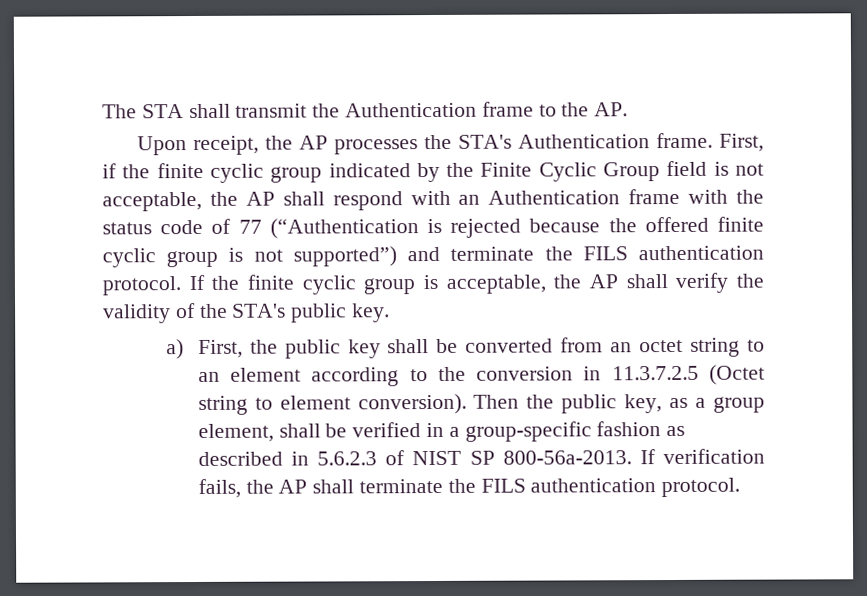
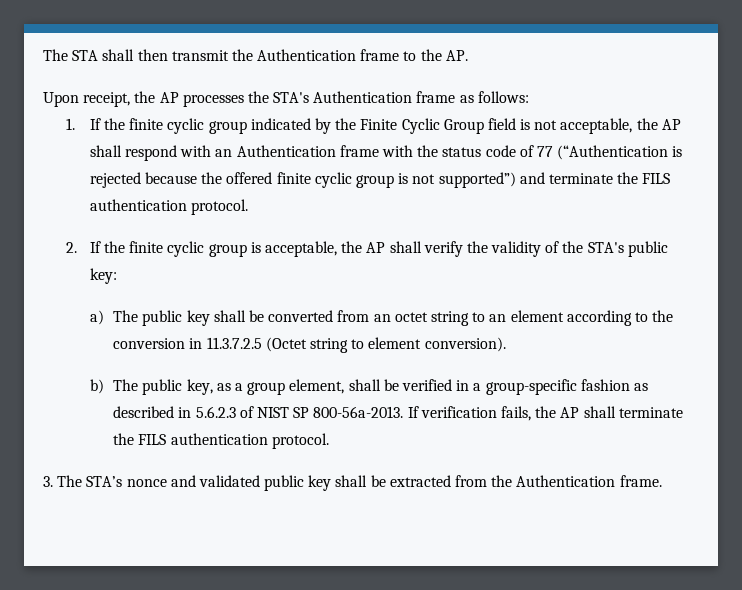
- The STA shall transmit the Authentication frame to the AP.
+ The STA shall then transmit the Authentication frame to the AP.
- Upon receipt, the AP processes the STA's Authentication frame. First, if the finite cyclic group indicated by the Finite Cyclic Group field is not acceptable, the AP shall respond with an Authentication frame with the status code of 77 (“Authentication is rejected because the offered finite cyclic group is not supported”) and terminate the FILS authentication protocol. If the finite cyclic group is acceptable, the AP shall verify the validity of the STA's public key.
+ Upon receipt, the AP processes the STA's Authentication frame as follows:
+ 1. If the finite cyclic group indicated by the Finite Cyclic Group field is not acceptable, the AP shall respond with an Authentication frame with the status code of 77 (“Authentication is rejected because the offered finite cyclic group is not supported”) and terminate the FILS authentication protocol.
+ 2. If the finite cyclic group is acceptable, the AP shall verify the validity of the STA's public key:
- a) First, the public key shall be converted from an octet string to an element according to the conversion in 11.3.7.2.5 (Octet string to element conversion). Then the public key, as a group element, shall be verified in a group-specific fashion as described in 5.6.2.3 of NIST SP 800-56a-2013.
+ a) The public key shall be converted from an octet string to an element according to the conversion in 11.3.7.2.5 (Octet string to element conversion).
+ b) The public key, as a group element, shall be verified in a group-specific fashion as described in 5.6.2.3 of NIST SP 800-56a-2013.
+ 3. The STA’s nonce and validated public key shall be extracted from the Authentication frame.

